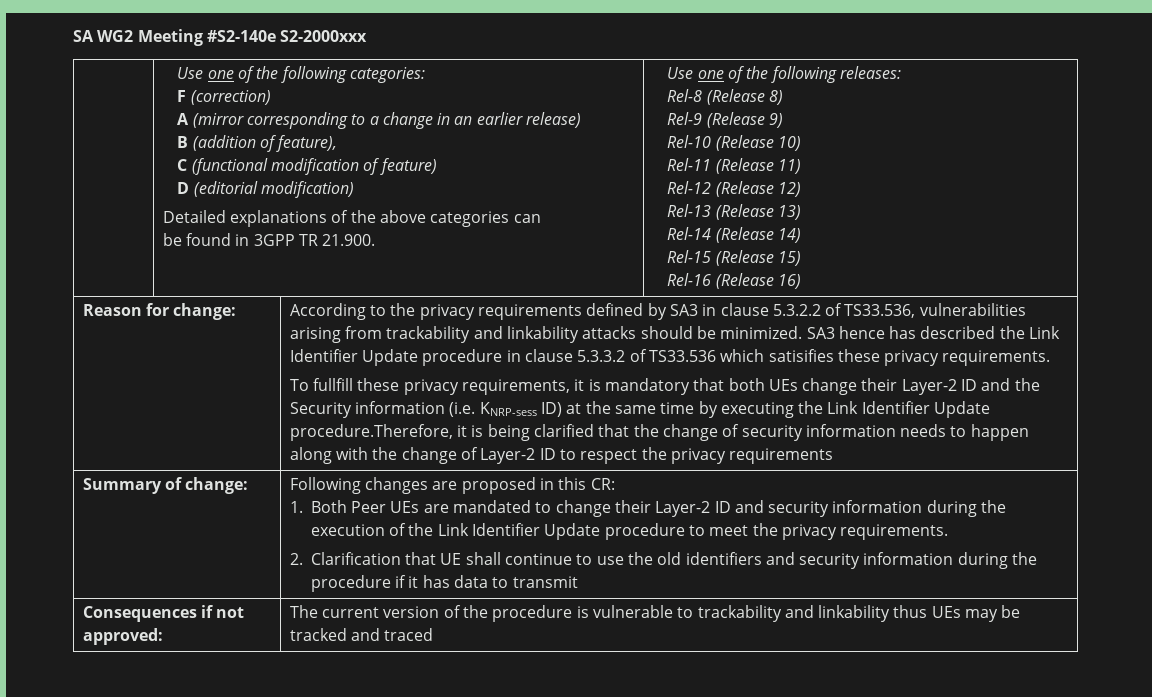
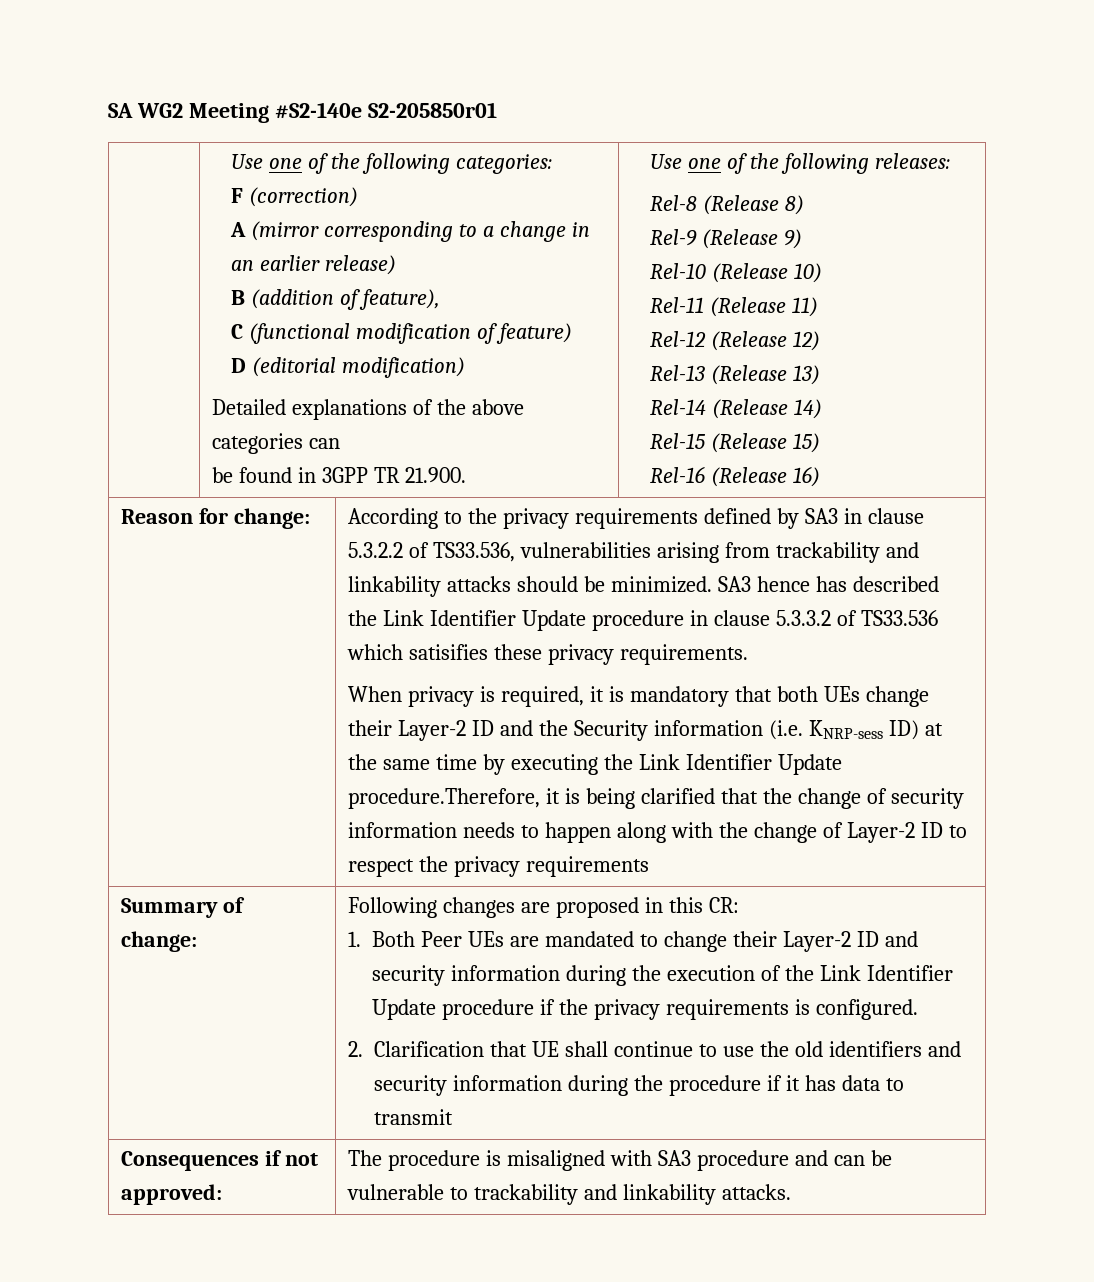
- SA WG2 Meeting #S2-140e S2-2000xxx
+ SA WG2 Meeting #S2-140e S2-205850r01
- To fullfill these privacy requirements, it is mandatory that both UEs change their Layer-2 ID and the Security information (i.e. KNRP-sess ID) at the same time by executing the Link Identifier Update procedure.Therefore, it is being clarified that the change of security information needs to happen along with the change of Layer-2 ID to respect the privacy requirements
+ When privacy is required, it is mandatory that both UEs change their Layer-2 ID and the Security information (i.e. KNRP-sess ID) at the same time by executing the Link Identifier Update procedure.Therefore, it is being clarified that the change of security information needs to happen along with the change of Layer-2 ID to respect the privacy requirements
- 1. Both Peer UEs are mandated to change their Layer-2 ID and security information during the execution of the Link Identifier Update procedure to meet the privacy requirements.
+ 1. Both Peer UEs are mandated to change their Layer-2 ID and security information during the execution of the Link Identifier Update procedure if the privacy requirements is configured.
- Consequences if not approved: | The current version of the procedure is vulnerable to trackability and linkability thus UEs may be tracked and traced
+ Consequences if not approved: | The procedure is misaligned with SA3 procedure and can be vulnerable to trackability and linkability attacks.

